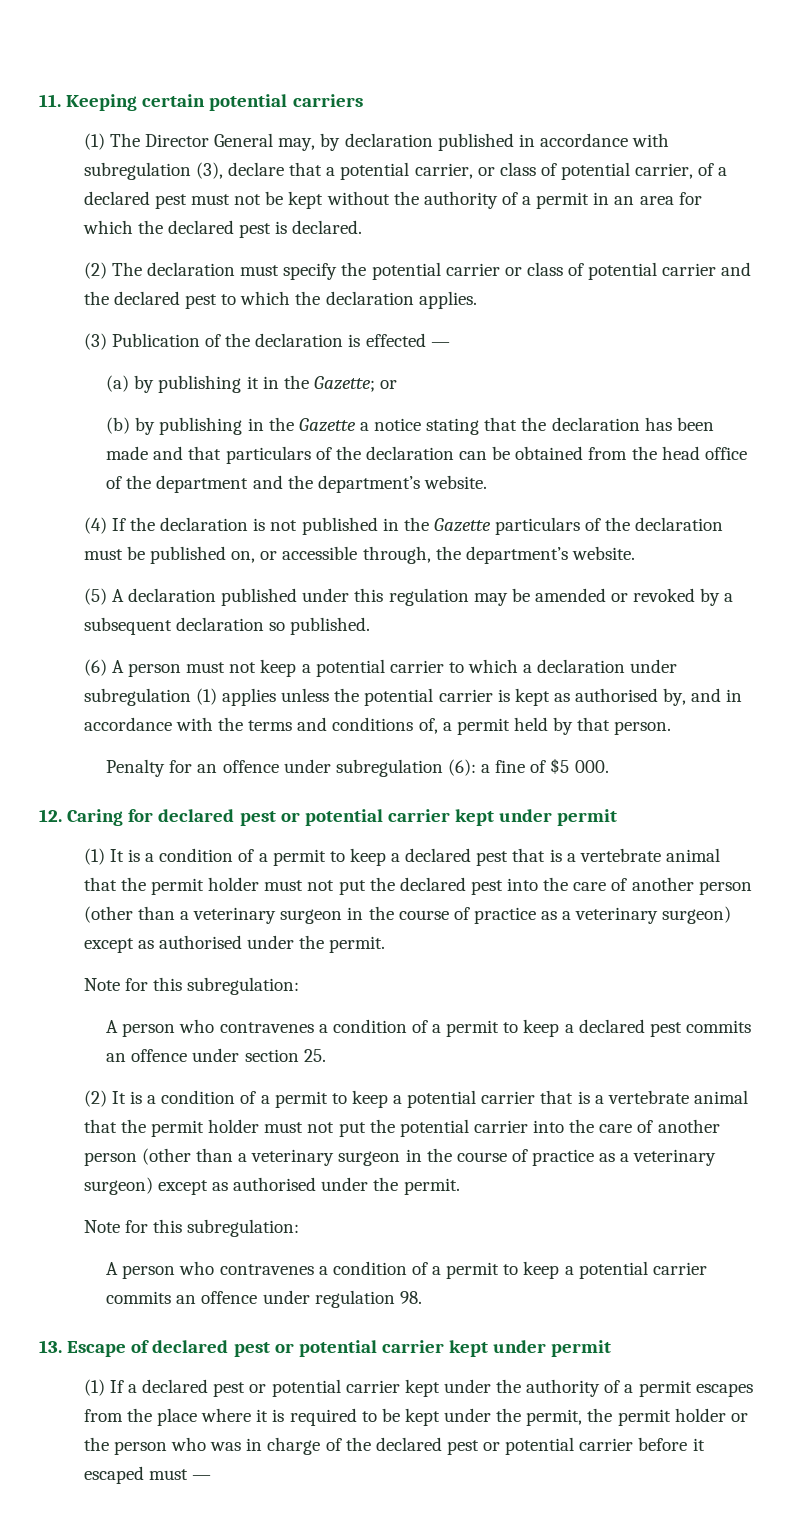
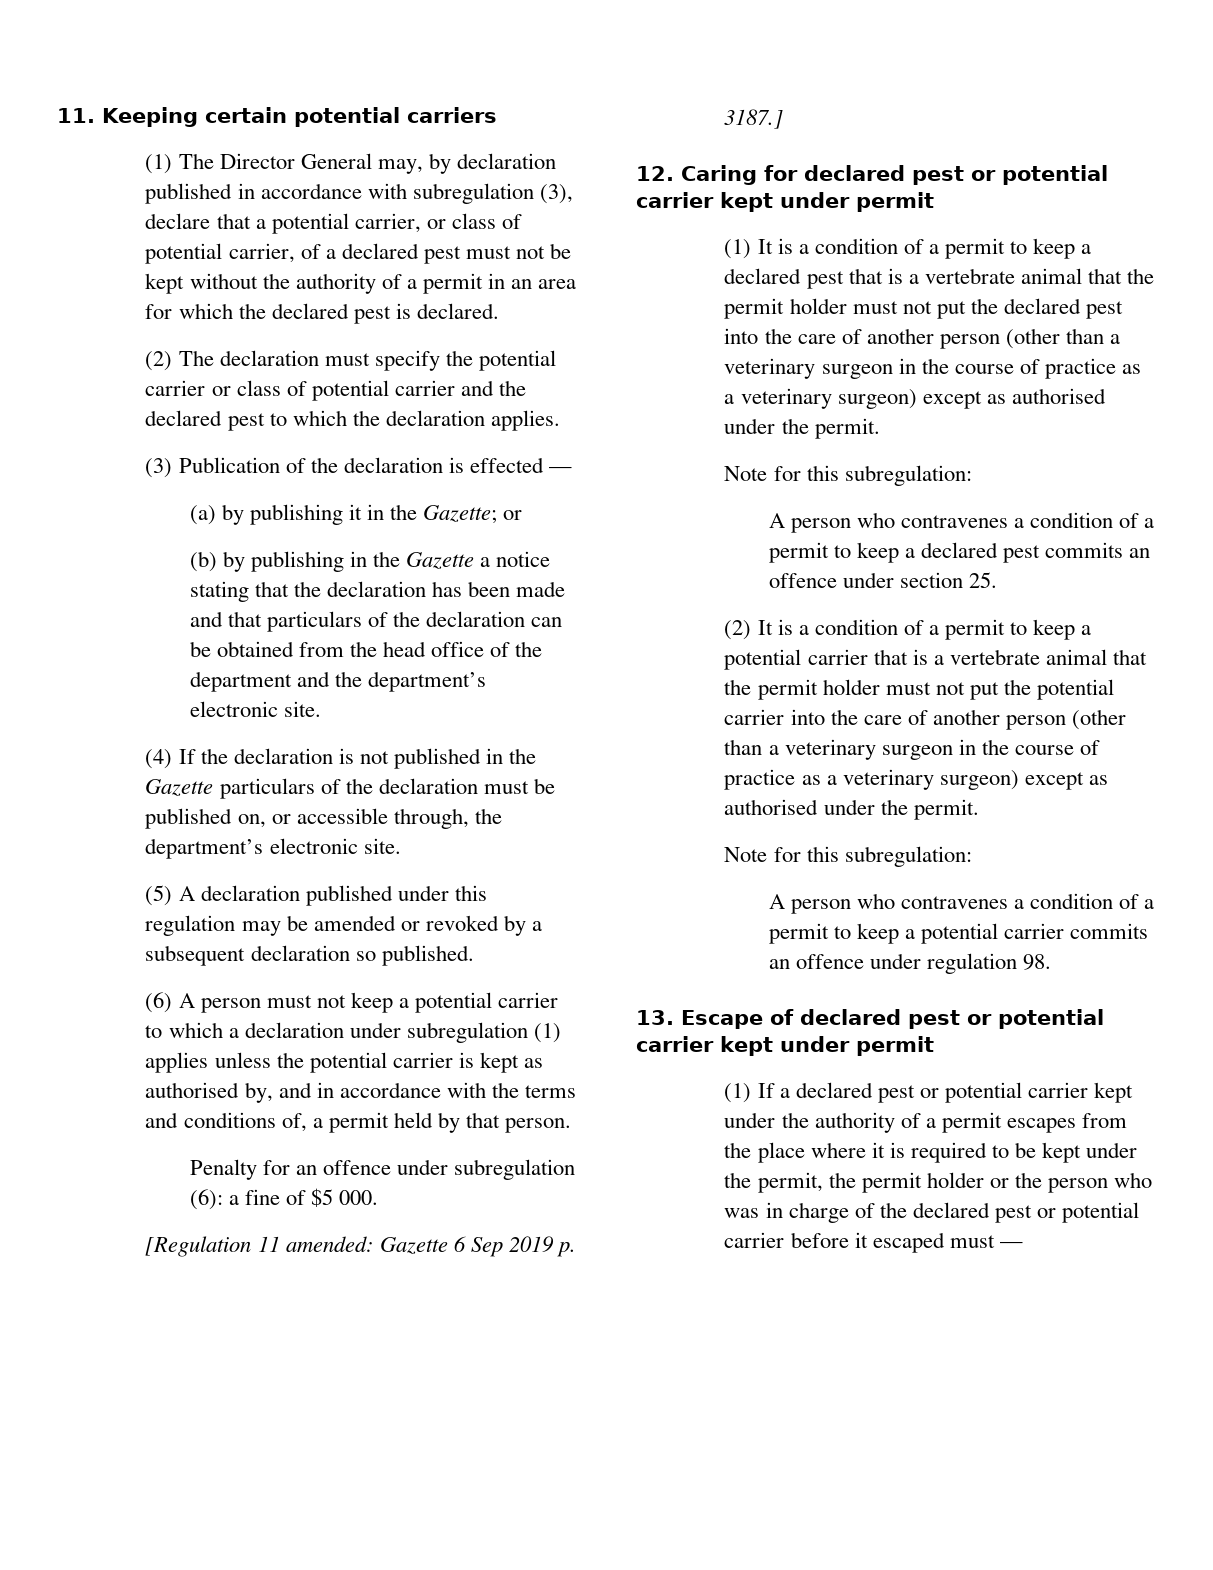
- (b) by publishing in the Gazette a notice stating that the declaration has been made and that particulars of the declaration can be obtained from the head office of the department and the department’s website.
+ (b) by publishing in the Gazette a notice stating that the declaration has been made and that particulars of the declaration can be obtained from the head office of the department and the department’s electronic site.
- (4) If the declaration is not published in the Gazette particulars of the declaration must be published on, or accessible through, the department’s website.
+ (4) If the declaration is not published in the Gazette particulars of the declaration must be published on, or accessible through, the department’s electronic site.
+ [Regulation 11 amended: Gazette 6 Sep 2019 p. 3187.]

